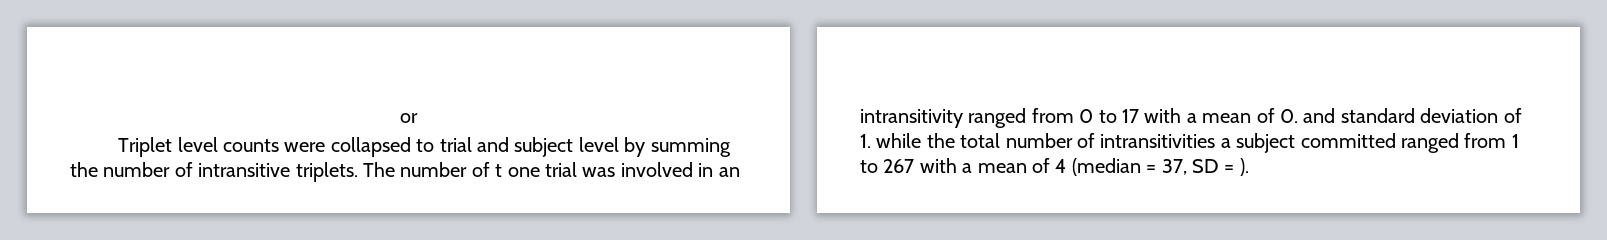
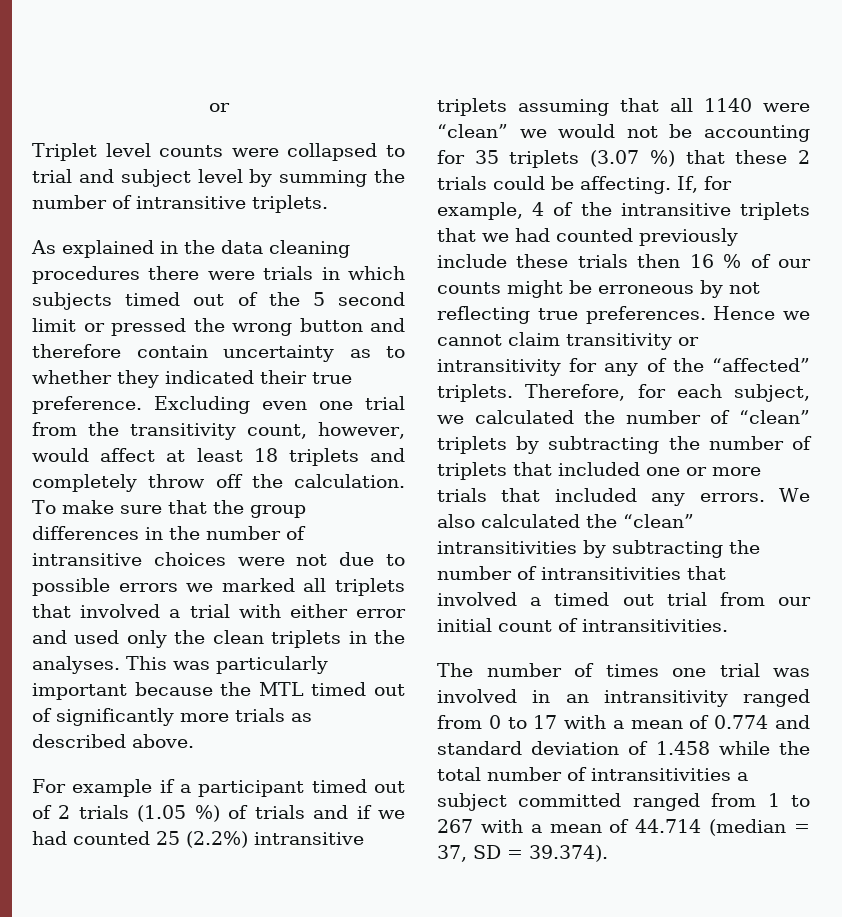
- Triplet level counts were collapsed to trial and subject level by summing the number of intransitive triplets. The number of t one trial was involved in an intransitivity ranged from 0 to 17 with a mean of 0. and standard deviation of 1. while the total number of intransitivities a subject committed ranged from 1 to 267 with a mean of 4 (median = 37, SD = ).
+ Triplet level counts were collapsed to trial and subject level by summing the number of intransitive triplets.
+ As explained in the data cleaning procedures there were trials in which subjects timed out of the 5 second limit or pressed the wrong button and therefore contain uncertainty as to whether they indicated their true preference. Excluding even one trial from the transitivity count, however, would affect at least 18 triplets and completely throw off the calculation. To make sure that the group differences in the number of intransitive choices were not due to possible errors we marked all triplets that involved a trial with either error and used only the clean triplets in the analyses. This was particularly important because the MTL timed out of significantly more trials as described above.
+ For example if a participant timed out of 2 trials (1.05 %) of trials and if we had counted 25 (2.2%) intransitive triplets assuming that all 1140 were “clean” we would not be accounting for 35 triplets (3.07 %) that these 2 trials could be affecting. If, for example, 4 of the intransitive triplets that we had counted previously include these trials then 16 % of our counts might be erroneous by not reflecting true preferences. Hence we cannot claim transitivity or intransitivity for any of the “affected” triplets. Therefore, for each subject, we calculated the number of “clean” triplets by subtracting the number of triplets that included one or more trials that included any errors. We also calculated the “clean” intransitivities by subtracting the number of intransitivities that involved a timed out trial from our initial count of intransitivities.
+ The number of times one trial was involved in an intransitivity ranged from 0 to 17 with a mean of 0.774 and standard deviation of 1.458 while the total number of intransitivities a subject committed ranged from 1 to 267 with a mean of 44.714 (median = 37, SD = 39.374).

